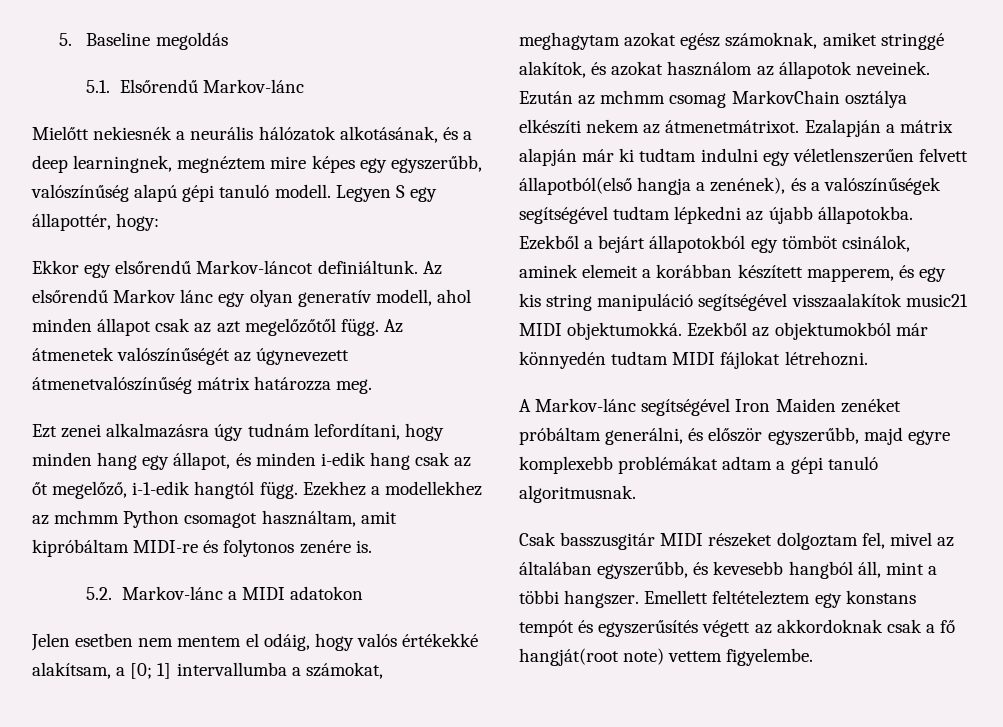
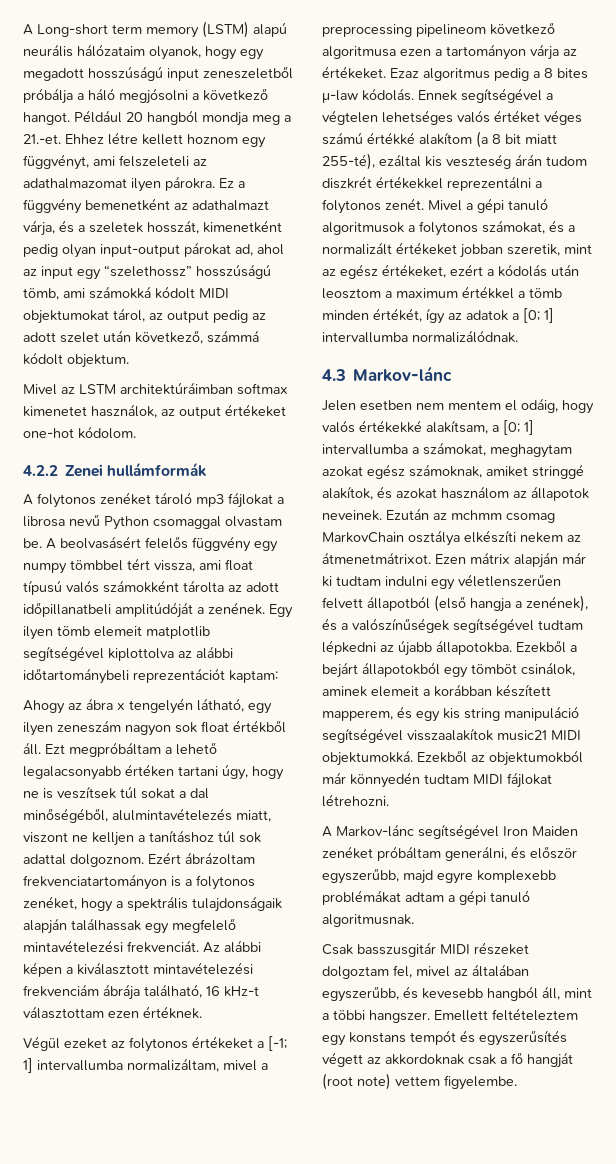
- 5. Baseline megoldás
- 5.1. Elsőrendű Markov-lánc
- Mielőtt nekiesnék a neurális hálózatok alkotásának, és a deep learningnek, megnéztem mire képes egy egyszerűbb, valószínűség alapú gépi tanuló modell. Legyen S egy állapottér, hogy:
- Ekkor egy elsőrendű Markov-láncot definiáltunk. Az elsőrendű Markov lánc egy olyan generatív modell, ahol minden állapot csak az azt megelőzőtől függ. Az átmenetek valószínűségét az úgynevezett átmenetvalószínűség mátrix határozza meg.
- Ezt zenei alkalmazásra úgy tudnám lefordítani, hogy minden hang egy állapot, és minden i-edik hang csak az őt megelőző, i-1-edik hangtól függ. Ezekhez a modellekhez az mchmm Python csomagot használtam, amit kipróbáltam MIDI-re és folytonos zenére is.
- 5.2. Markov-lánc a MIDI adatokon
+ A Long-short term memory (LSTM) alapú neurális hálózataim olyanok, hogy egy megadott hosszúságú input zeneszeletből próbálja a háló megjósolni a következő hangot. Például 20 hangból mondja meg a 21.-et. Ehhez létre kellett hoznom egy függvényt, ami felszeleteli az adathalmazomat ilyen párokra. Ez a függvény bemenetként az adathalmazt várja, és a szeletek hosszát, kimenetként pedig olyan input-output párokat ad, ahol az input egy “szelethossz” hosszúságú tömb, ami számokká kódolt MIDI objektumokat tárol, az output pedig az adott szelet után következő, számmá kódolt objektum.
+ Mivel az LSTM architektúráimban softmax kimenetet használok, az output értékeket one-hot kódolom.
+ 4.2.2 Zenei hullámformák
+ A folytonos zenéket tároló mp3 fájlokat a librosa nevű Python csomaggal olvastam be. A beolvasásért felelős függvény egy numpy tömbbel tért vissza, ami float típusú valós számokként tárolta az adott időpillanatbeli amplitúdóját a zenének. Egy ilyen tömb elemeit matplotlib segítségével kiplottolva az alábbi időtartománybeli reprezentációt kaptam:
+ Ahogy az ábra x tengelyén látható, egy ilyen zeneszám nagyon sok float értékből áll. Ezt megpróbáltam a lehető legalacsonyabb értéken tartani úgy, hogy ne is veszítsek túl sokat a dal minőségéből, alulmintavételezés miatt, viszont ne kelljen a tanításhoz túl sok adattal dolgoznom. Ezért ábrázoltam frekvenciatartományon is a folytonos zenéket, hogy a spektrális tulajdonságaik alapján találhassak egy megfelelő mintavételezési frekvenciát. Az alábbi képen a kiválasztott mintavételezési frekvenciám ábrája található, 16 kHz-t választottam ezen értéknek.
+ Végül ezeket az folytonos értékeket a [-1; 1] intervallumba normalizáltam, mivel a preprocessing pipelineom következő algoritmusa ezen a tartományon várja az értékeket. Ezaz algoritmus pedig a 8 bites μ-law kódolás. Ennek segítségével a végtelen lehetséges valós értéket véges számú értékké alakítom (a 8 bit miatt 255-té), ezáltal kis veszteség árán tudom diszkrét értékekkel reprezentálni a folytonos zenét. Mivel a gépi tanuló algoritmusok a folytonos számokat, és a normalizált értékeket jobban szeretik, mint az egész értékeket, ezért a kódolás után leosztom a maximum értékkel a tömb minden értékét, így az adatok a [0; 1] intervallumba normalizálódnak.
+ 4.3 Markov-lánc
- Ezalapján a mátrix alapján már ki tudtam indulni egy véletlenszerűen felvett állapotból(első hangja a zenének), és a valószínűségek segítségével tudtam lépkedni az újabb állapotokba.
+ Ezen mátrix alapján már ki tudtam indulni egy véletlenszerűen felvett állapotból (első hangja a zenének), és a valószínűségek segítségével tudtam lépkedni az újabb állapotokba.
- Emellett feltételeztem egy konstans tempót és egyszerűsítés végett az akkordoknak csak a fő hangját(root note) vettem figyelembe.
+ Emellett feltételeztem egy konstans tempót és egyszerűsítés végett az akkordoknak csak a fő hangját (root note) vettem figyelembe.

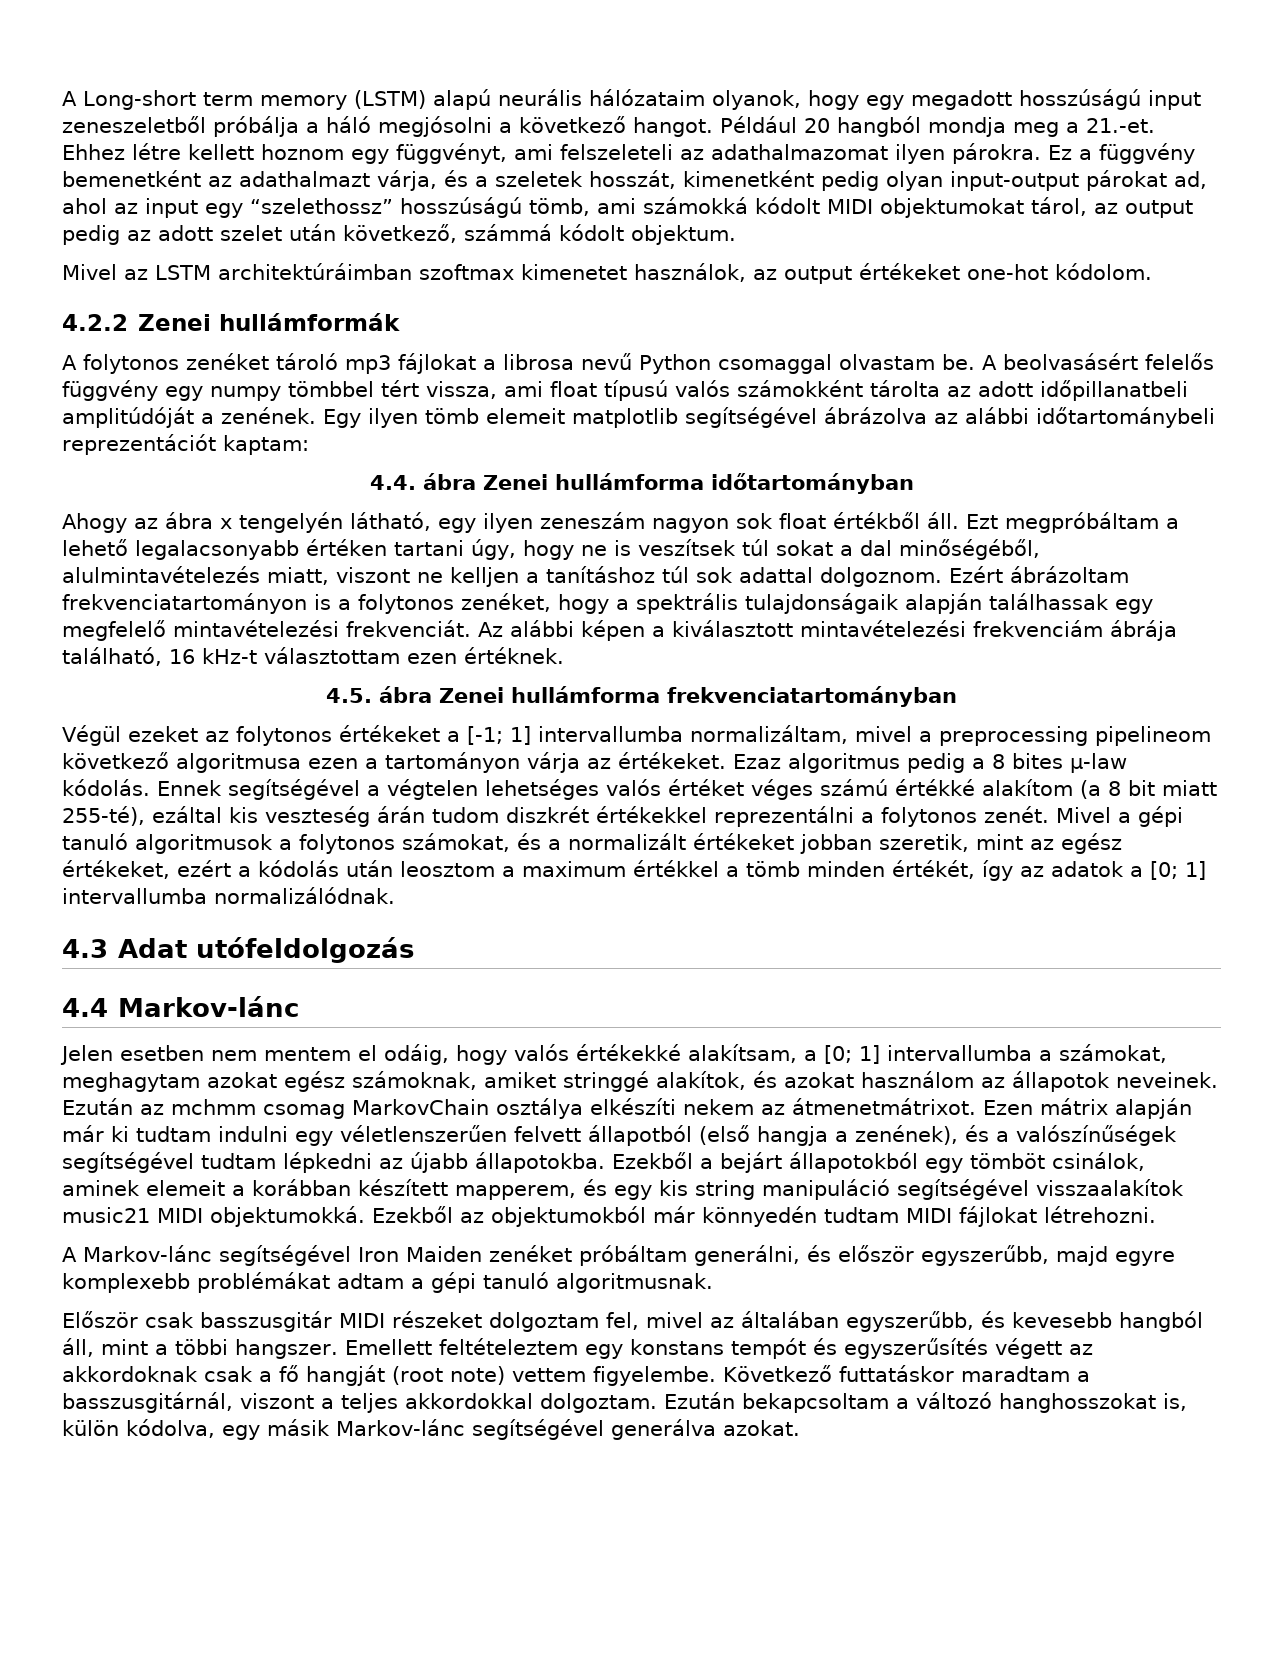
- Mivel az LSTM architektúráimban softmax kimenetet használok, az output értékeket one-hot kódolom.
+ Mivel az LSTM architektúráimban szoftmax kimenetet használok, az output értékeket one-hot kódolom.
- Egy ilyen tömb elemeit matplotlib segítségével kiplottolva az alábbi időtartománybeli reprezentációt kaptam:
+ Egy ilyen tömb elemeit matplotlib segítségével ábrázolva az alábbi időtartománybeli reprezentációt kaptam:
+ 4.4. ábra Zenei hullámforma időtartományban
+ 4.5. ábra Zenei hullámforma frekvenciatartományban
- 4.3 Markov-lánc
+ 4.3 Adat utófeldolgozás
+ 4.4 Markov-lánc
- Csak basszusgitár MIDI részeket dolgoztam fel, mivel az általában egyszerűbb, és kevesebb hangból áll, mint a többi hangszer.
+ Először csak basszusgitár MIDI részeket dolgoztam fel, mivel az általában egyszerűbb, és kevesebb hangból áll, mint a többi hangszer.
+ Következő futtatáskor maradtam a basszusgitárnál, viszont a teljes akkordokkal dolgoztam. Ezután bekapcsoltam a változó hanghosszokat is, külön kódolva, egy másik Markov-lánc segítségével generálva azokat.

